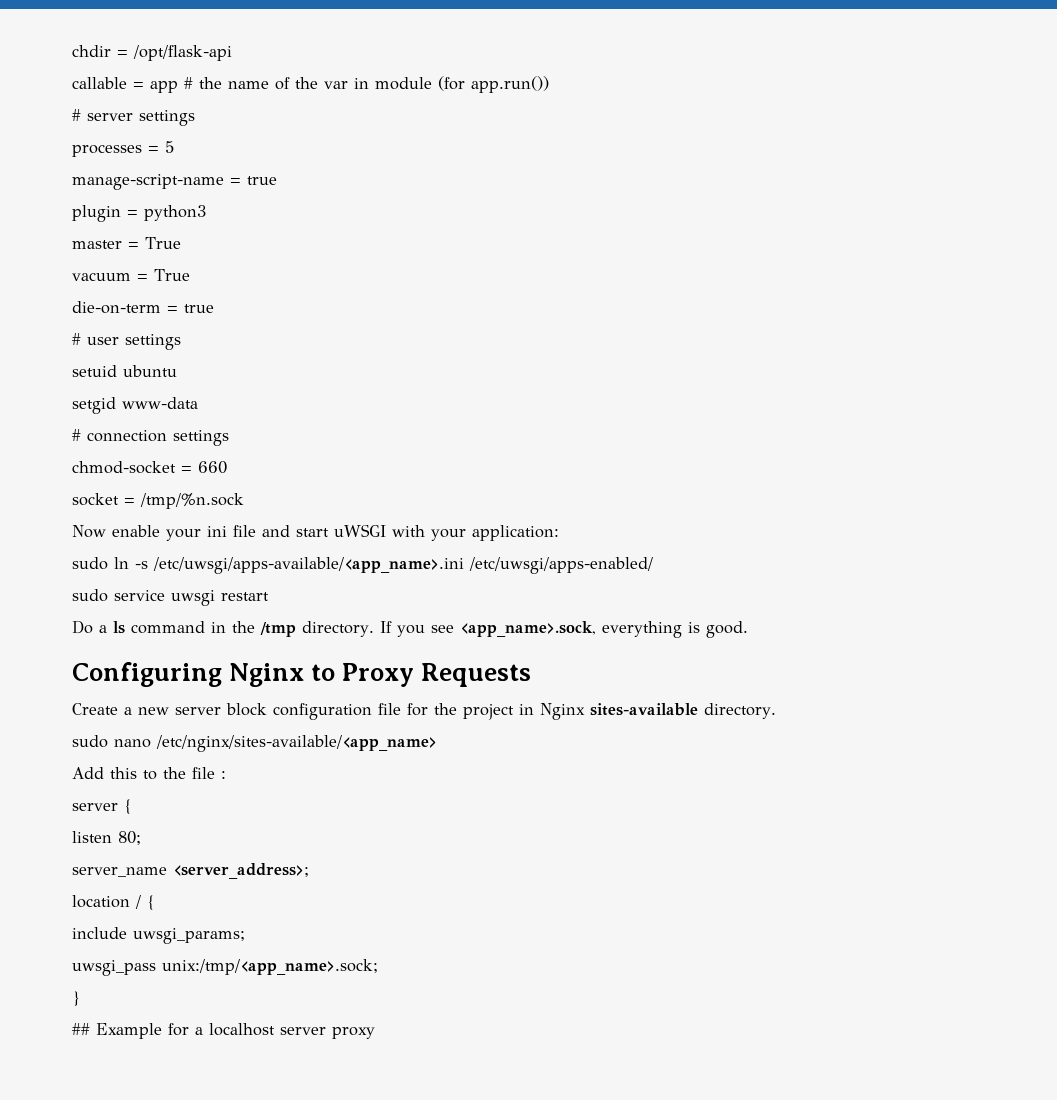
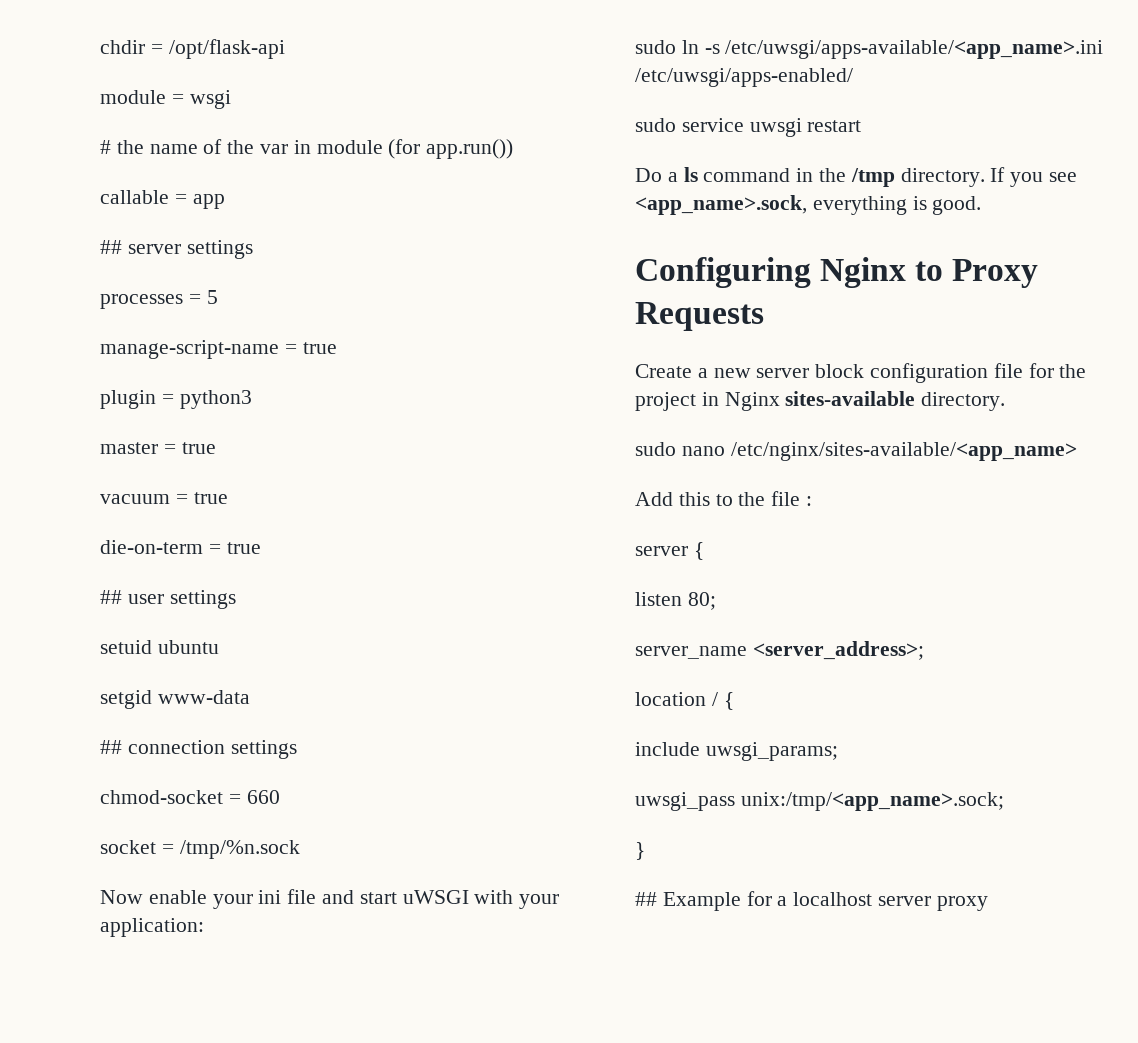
- callable = app # the name of the var in module (for app.run())
+ module = wsgi
+ # the name of the var in module (for app.run())
- # server settings
+ callable = app
+ ## server settings
- master = True
+ master = true
- vacuum = True
+ vacuum = true
- # user settings
+ ## user settings
- # connection settings
+ ## connection settings

